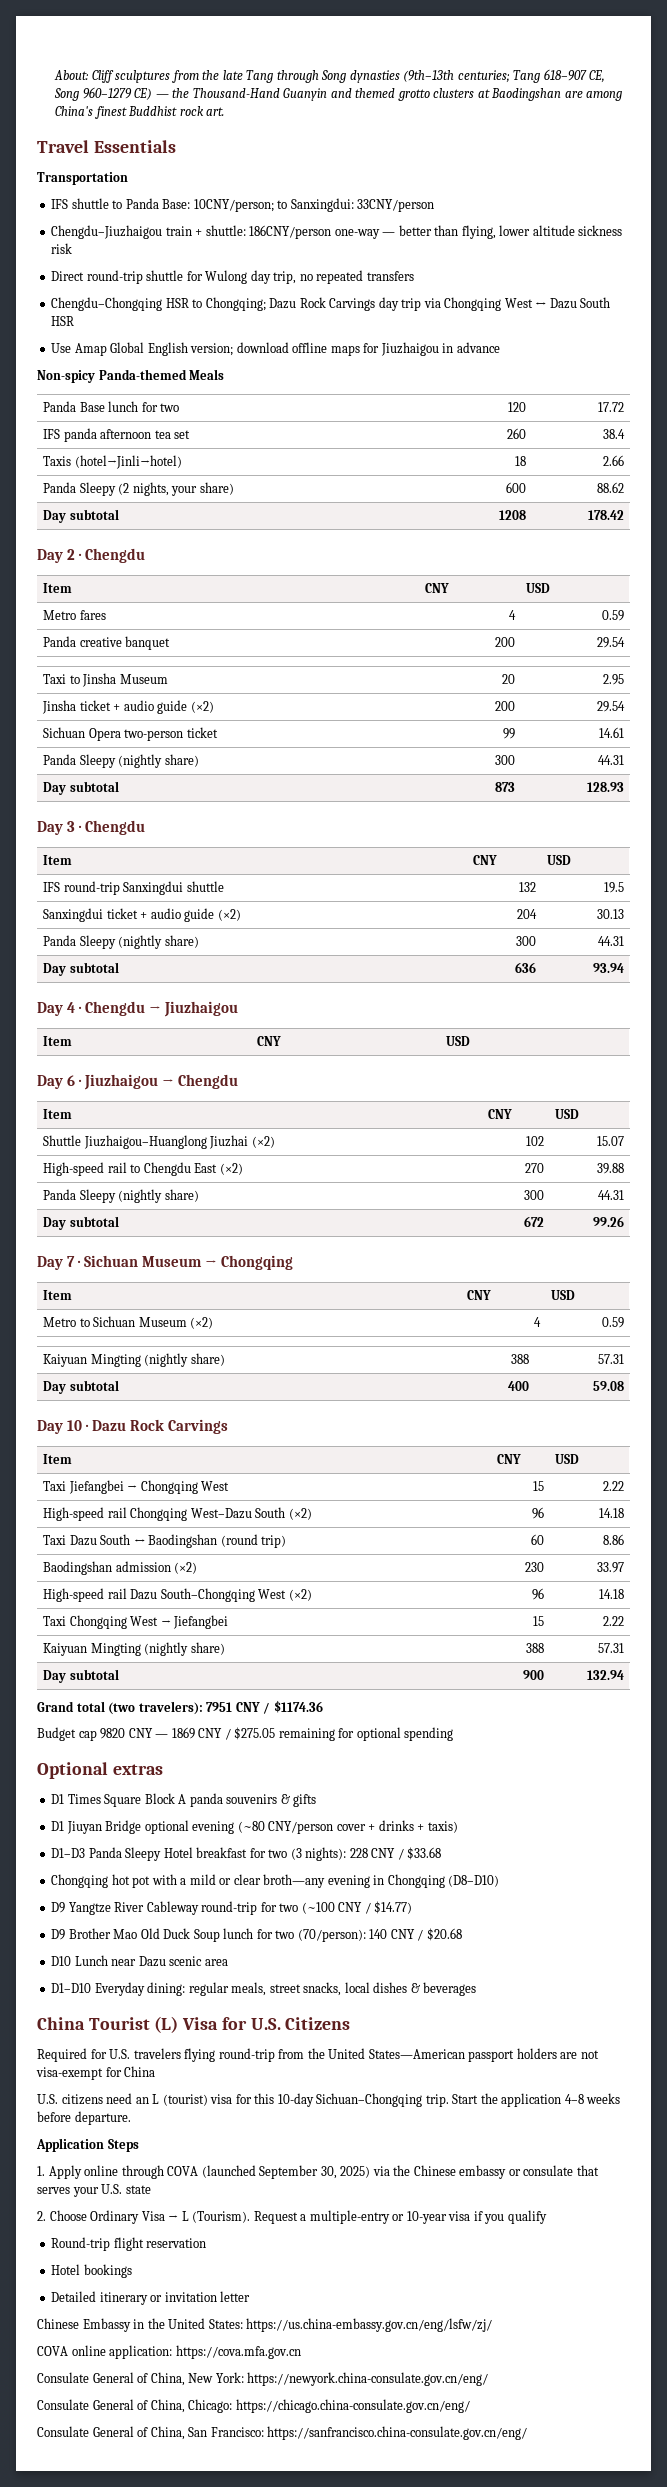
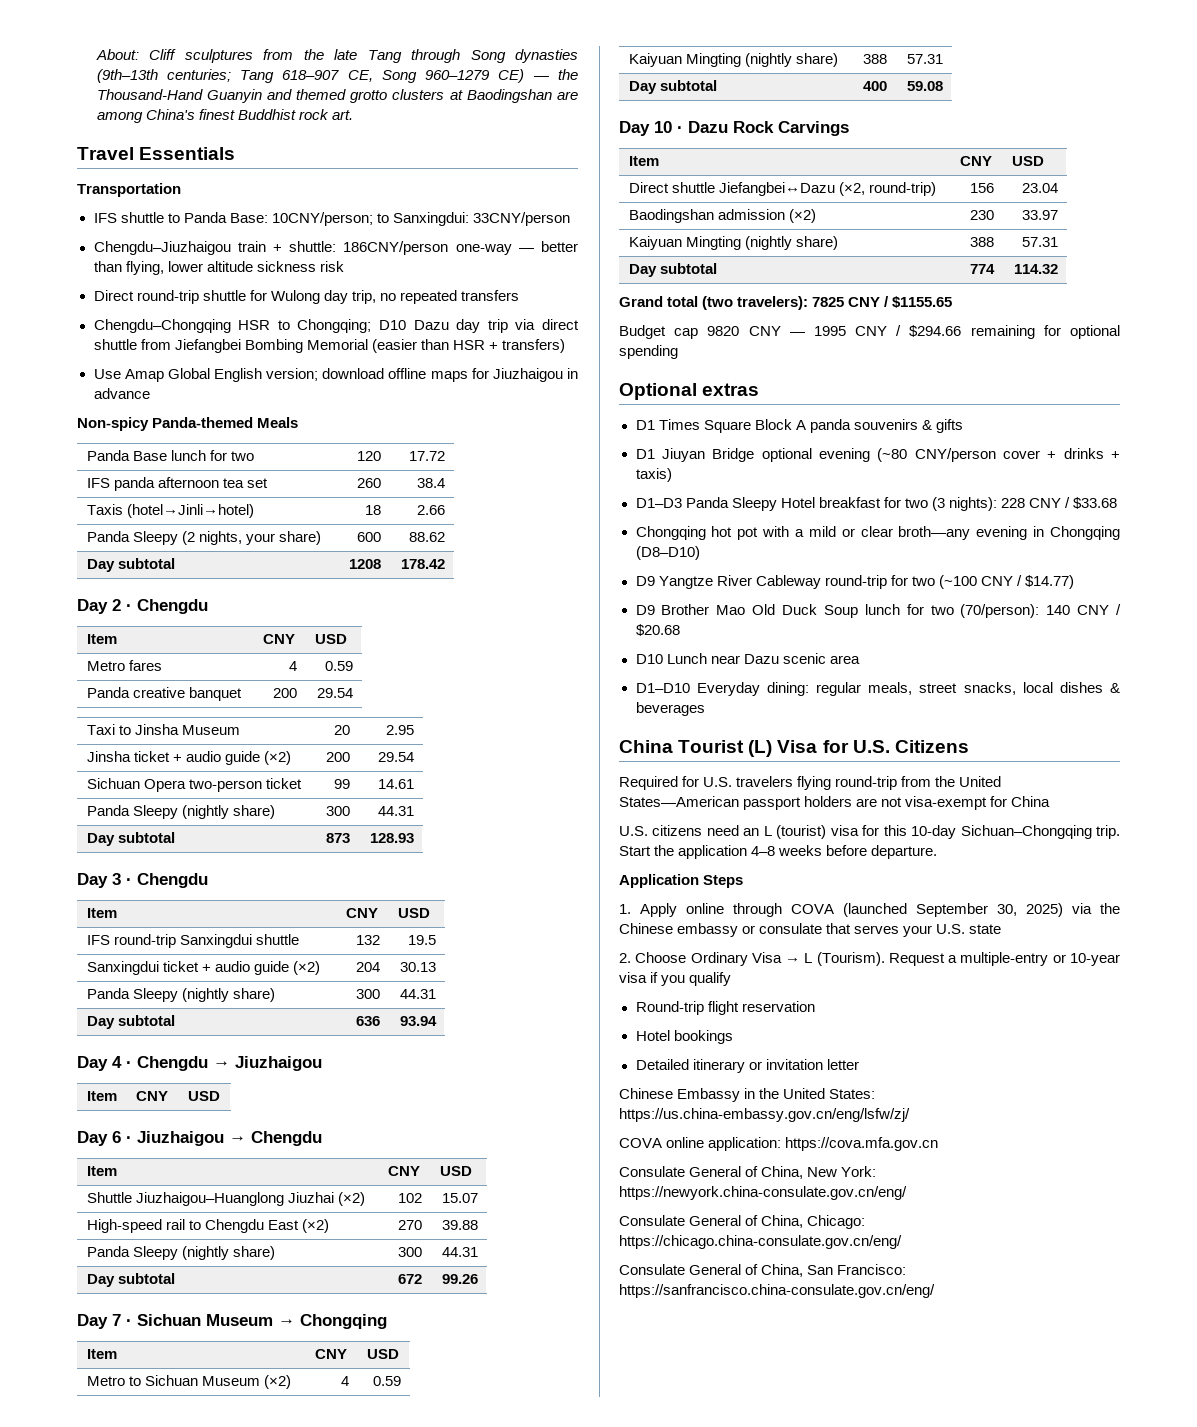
- Chengdu–Chongqing HSR to Chongqing; Dazu Rock Carvings day trip via Chongqing West ↔ Dazu South HSR
+ Chengdu–Chongqing HSR to Chongqing; D10 Dazu day trip via direct shuttle from Jiefangbei Bombing Memorial (easier than HSR + transfers)
- Taxi Jiefangbei → Chongqing West | 15 | 2.22
- High-speed rail Chongqing West–Dazu South (×2) | 96 | 14.18
- Taxi Dazu South ↔ Baodingshan (round trip) | 60 | 8.86
+ Direct shuttle Jiefangbei↔Dazu (×2, round-trip) | 156 | 23.04
  Baodingshan admission (×2) | 230 | 33.97
- High-speed rail Dazu South–Chongqing West (×2) | 96 | 14.18
- Taxi Chongqing West → Jiefangbei | 15 | 2.22
  Kaiyuan Mingting (nightly share) | 388 | 57.31
- Day subtotal | 900 | 132.94
+ Day subtotal | 774 | 114.32
- Grand total (two travelers): 7951 CNY / $1174.36
+ Grand total (two travelers): 7825 CNY / $1155.65
- Budget cap 9820 CNY — 1869 CNY / $275.05 remaining for optional spending
+ Budget cap 9820 CNY — 1995 CNY / $294.66 remaining for optional spending

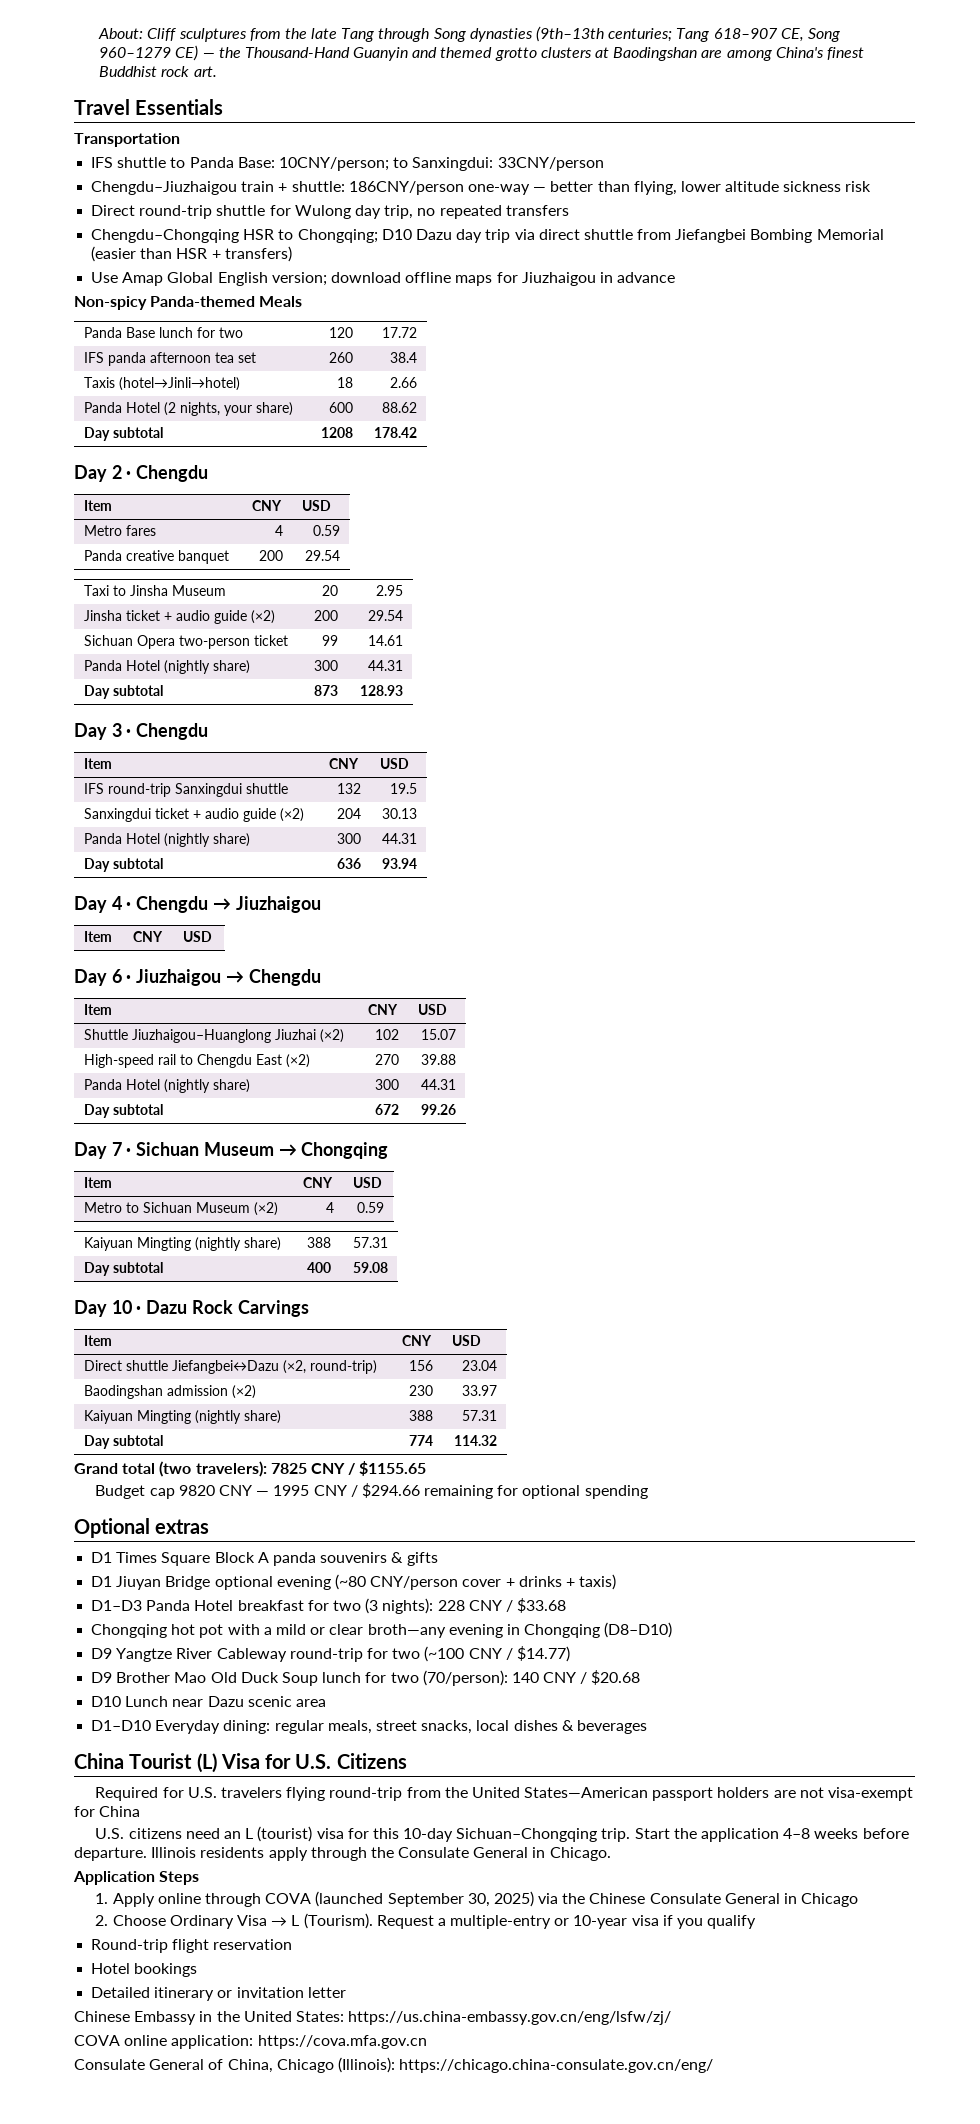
- Panda Sleepy (2 nights, your share) | 600 | 88.62
+ Panda Hotel (2 nights, your share) | 600 | 88.62
  Sichuan Opera two-person ticket | 99 | 14.61
- Panda Sleepy (nightly share) | 300 | 44.31
+ Panda Hotel (nightly share) | 300 | 44.31
  Sanxingdui ticket + audio guide (×2) | 204 | 30.13
- Panda Sleepy (nightly share) | 300 | 44.31
+ Panda Hotel (nightly share) | 300 | 44.31
  High-speed rail to Chengdu East (×2) | 270 | 39.88
- Panda Sleepy (nightly share) | 300 | 44.31
+ Panda Hotel (nightly share) | 300 | 44.31
- D1–D3 Panda Sleepy Hotel breakfast for two (3 nights): 228 CNY / $33.68
+ D1–D3 Panda Hotel breakfast for two (3 nights): 228 CNY / $33.68
+ Illinois residents apply through the Consulate General in Chicago.
- 1. Apply online through COVA (launched September 30, 2025) via the Chinese embassy or consulate that serves your U.S. state
+ 1. Apply online through COVA (launched September 30, 2025) via the Chinese Consulate General in Chicago
- Consulate General of China, New York: https://newyork.china-consulate.gov.cn/eng/
- Consulate General of China, Chicago: https://chicago.china-consulate.gov.cn/eng/
- Consulate General of China, San Francisco: https://sanfrancisco.china-consulate.gov.cn/eng/
+ Consulate General of China, Chicago (Illinois): https://chicago.china-consulate.gov.cn/eng/

